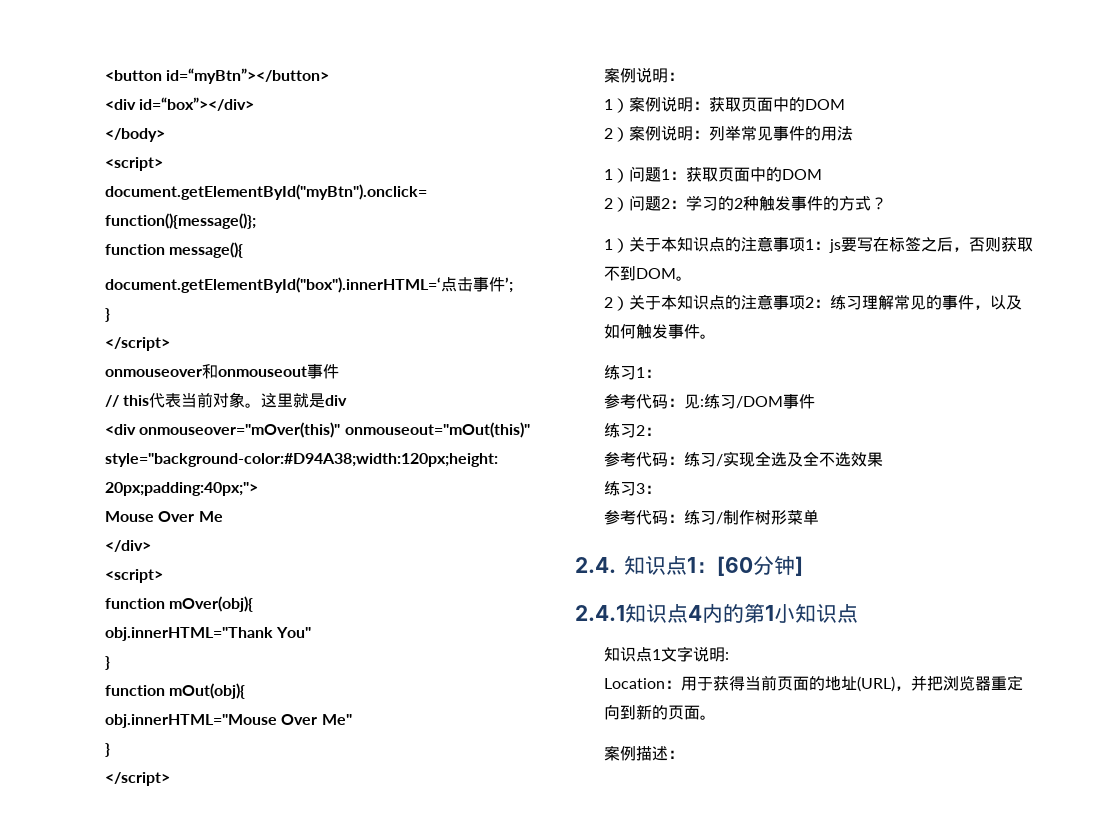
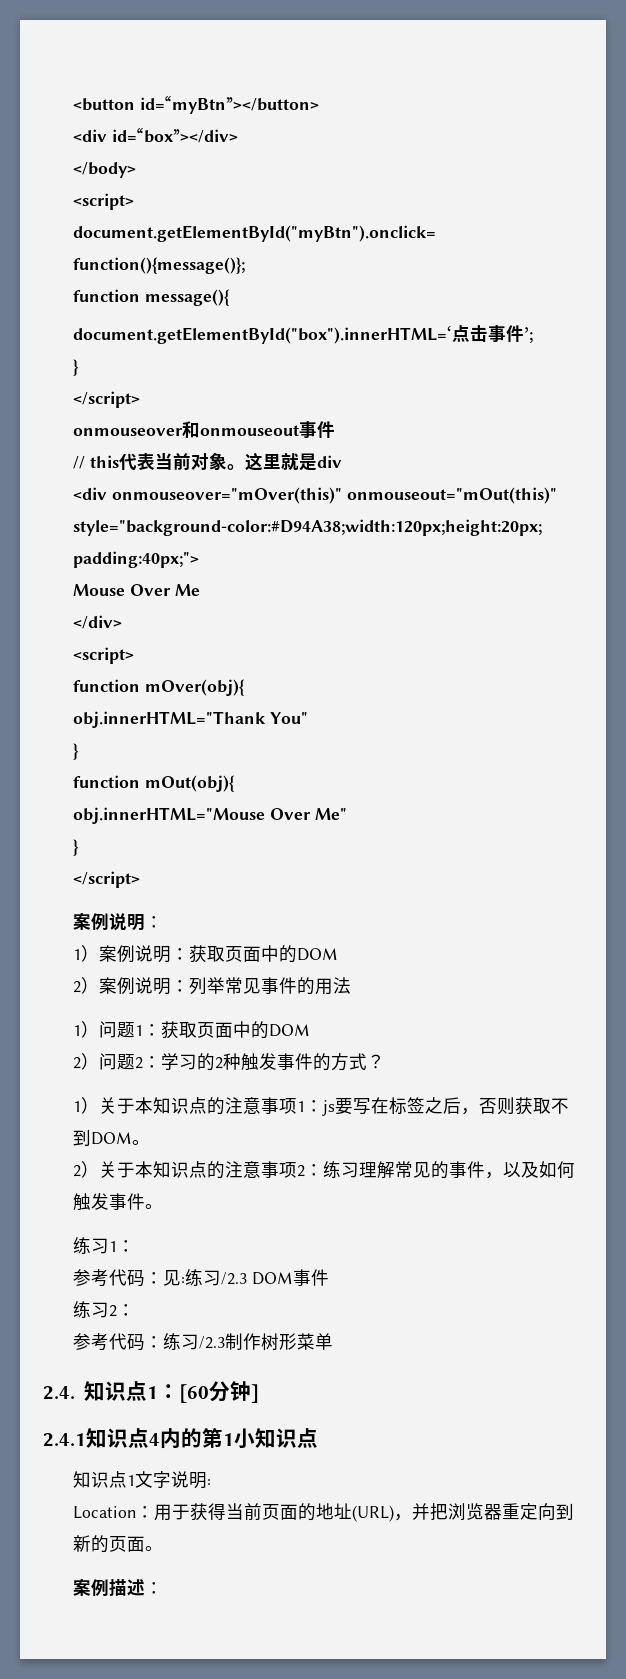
- 参考代码：见:练习/DOM事件
+ 参考代码：见:练习/2.3 DOM事件
- 参考代码：练习/实现全选及全不选效果
- 练习3：
- 参考代码：练习/制作树形菜单
+ 参考代码：练习/2.3制作树形菜单

